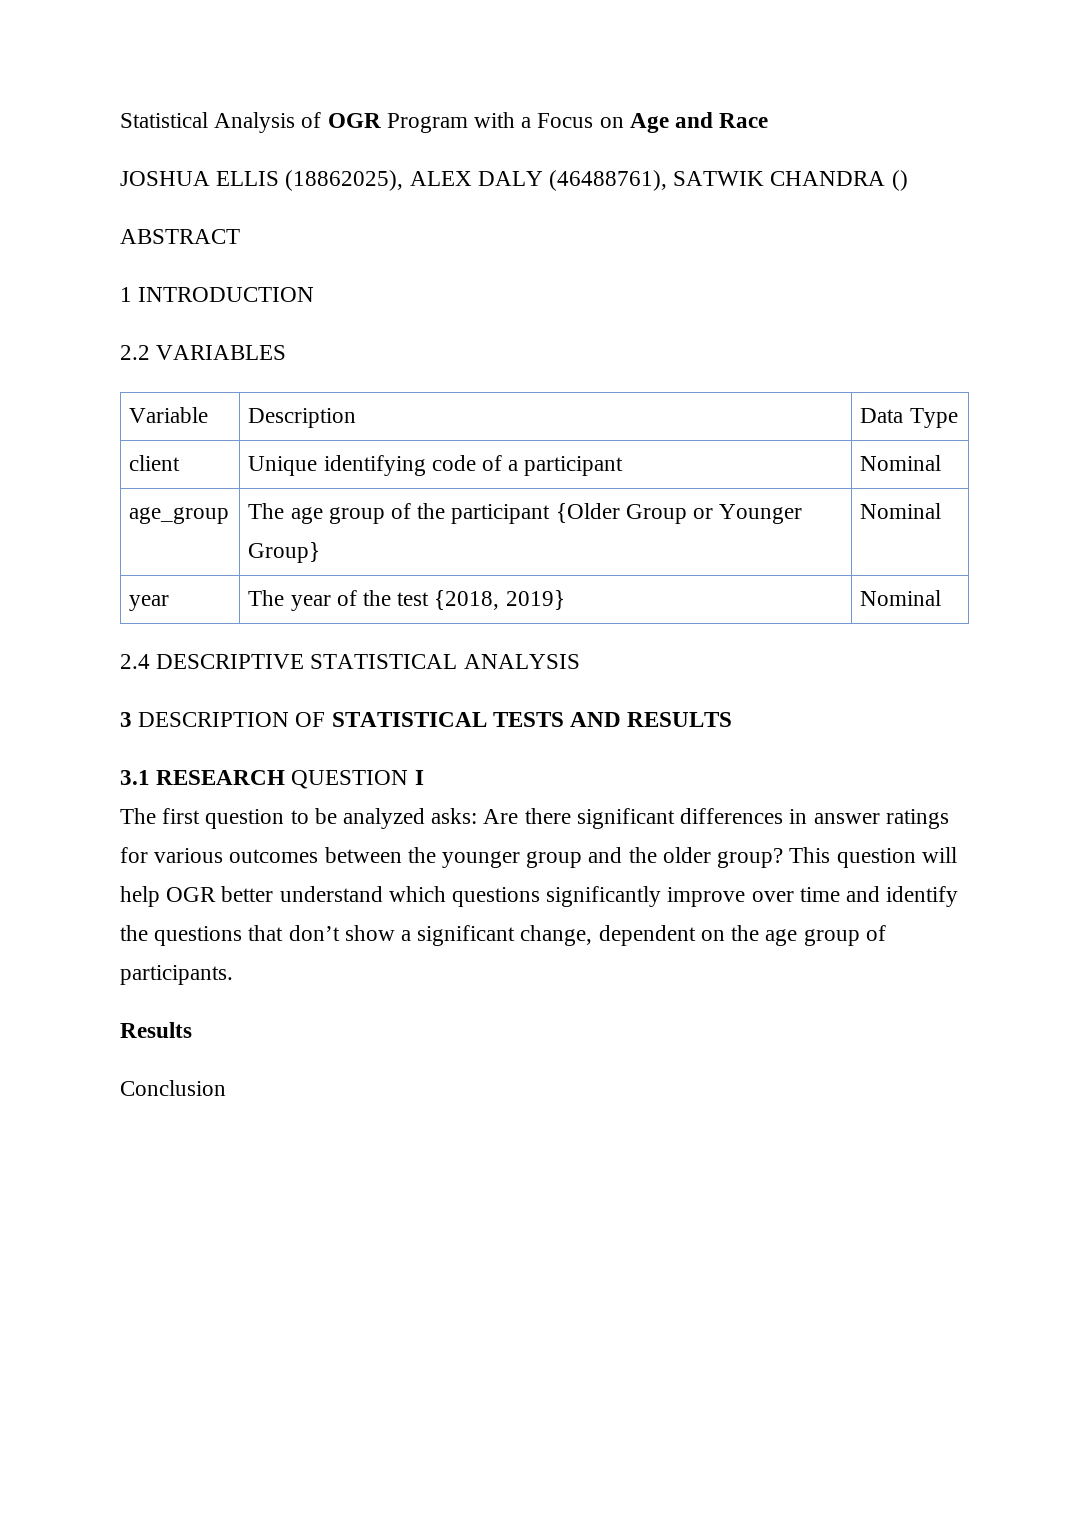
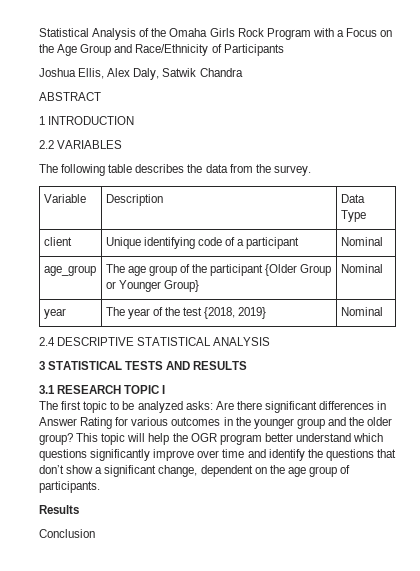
- Statistical Analysis of OGR Program with a Focus on Age and Race
- JOSHUA ELLIS (18862025), ALEX DALY (46488761), SATWIK CHANDRA ()
+ Statistical Analysis of the Omaha Girls Rock Program with a Focus on the Age Group and Race/Ethnicity of Participants
+ Joshua Ellis, Alex Daly, Satwik Chandra
+ The following table describes the data from the survey.
- 3 DESCRIPTION OF STATISTICAL TESTS AND RESULTS
+ 3 STATISTICAL TESTS AND RESULTS
- 3.1 RESEARCH QUESTION I
+ 3.1 RESEARCH TOPIC I
- The first question to be analyzed asks: Are there significant differences in answer ratings for various outcomes between the younger group and the older group?
+ The first topic to be analyzed asks: Are there significant differences in Answer Rating for various outcomes in the younger group and the older group?
- This question will help OGR better understand which questions significantly improve over time and identify the questions that don’t show a significant change, dependent on the age group of participants.
+ This topic will help the OGR program better understand which questions significantly improve over time and identify the questions that don’t show a significant change, dependent on the age group of participants.

